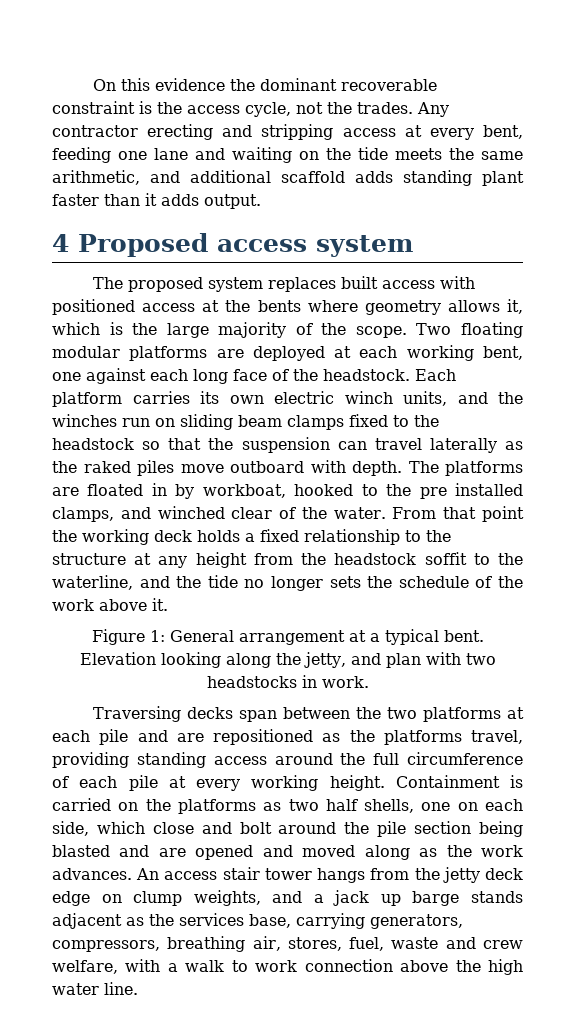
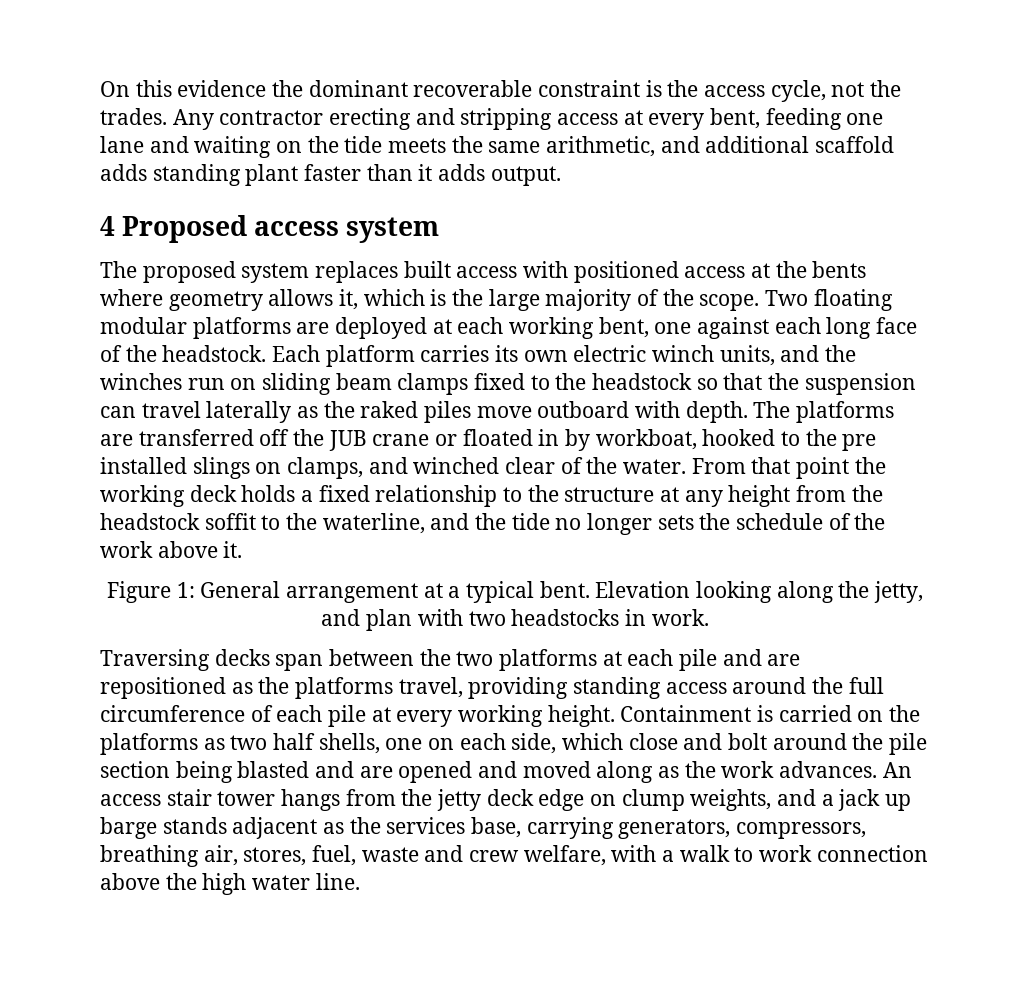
- The platforms are floated in by workboat, hooked to the pre installed clamps, and winched clear of the water.
+ The platforms are transferred off the JUB crane or floated in by workboat, hooked to the pre installed slings on clamps, and winched clear of the water.

